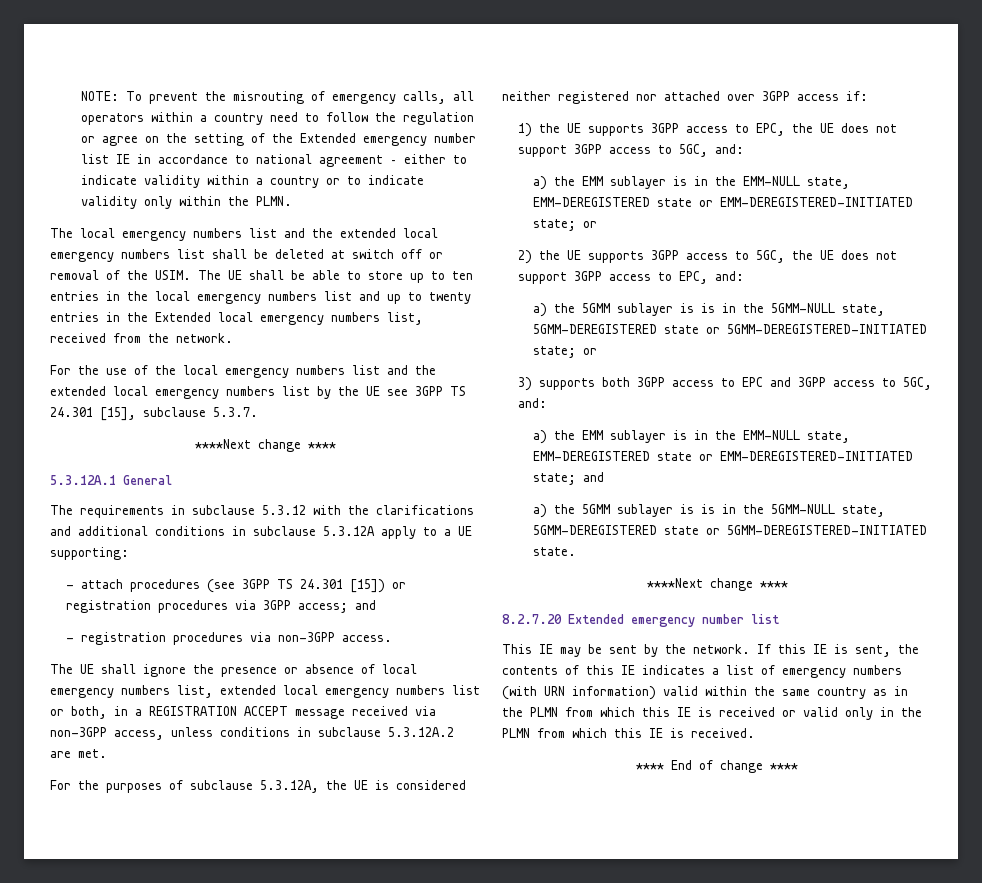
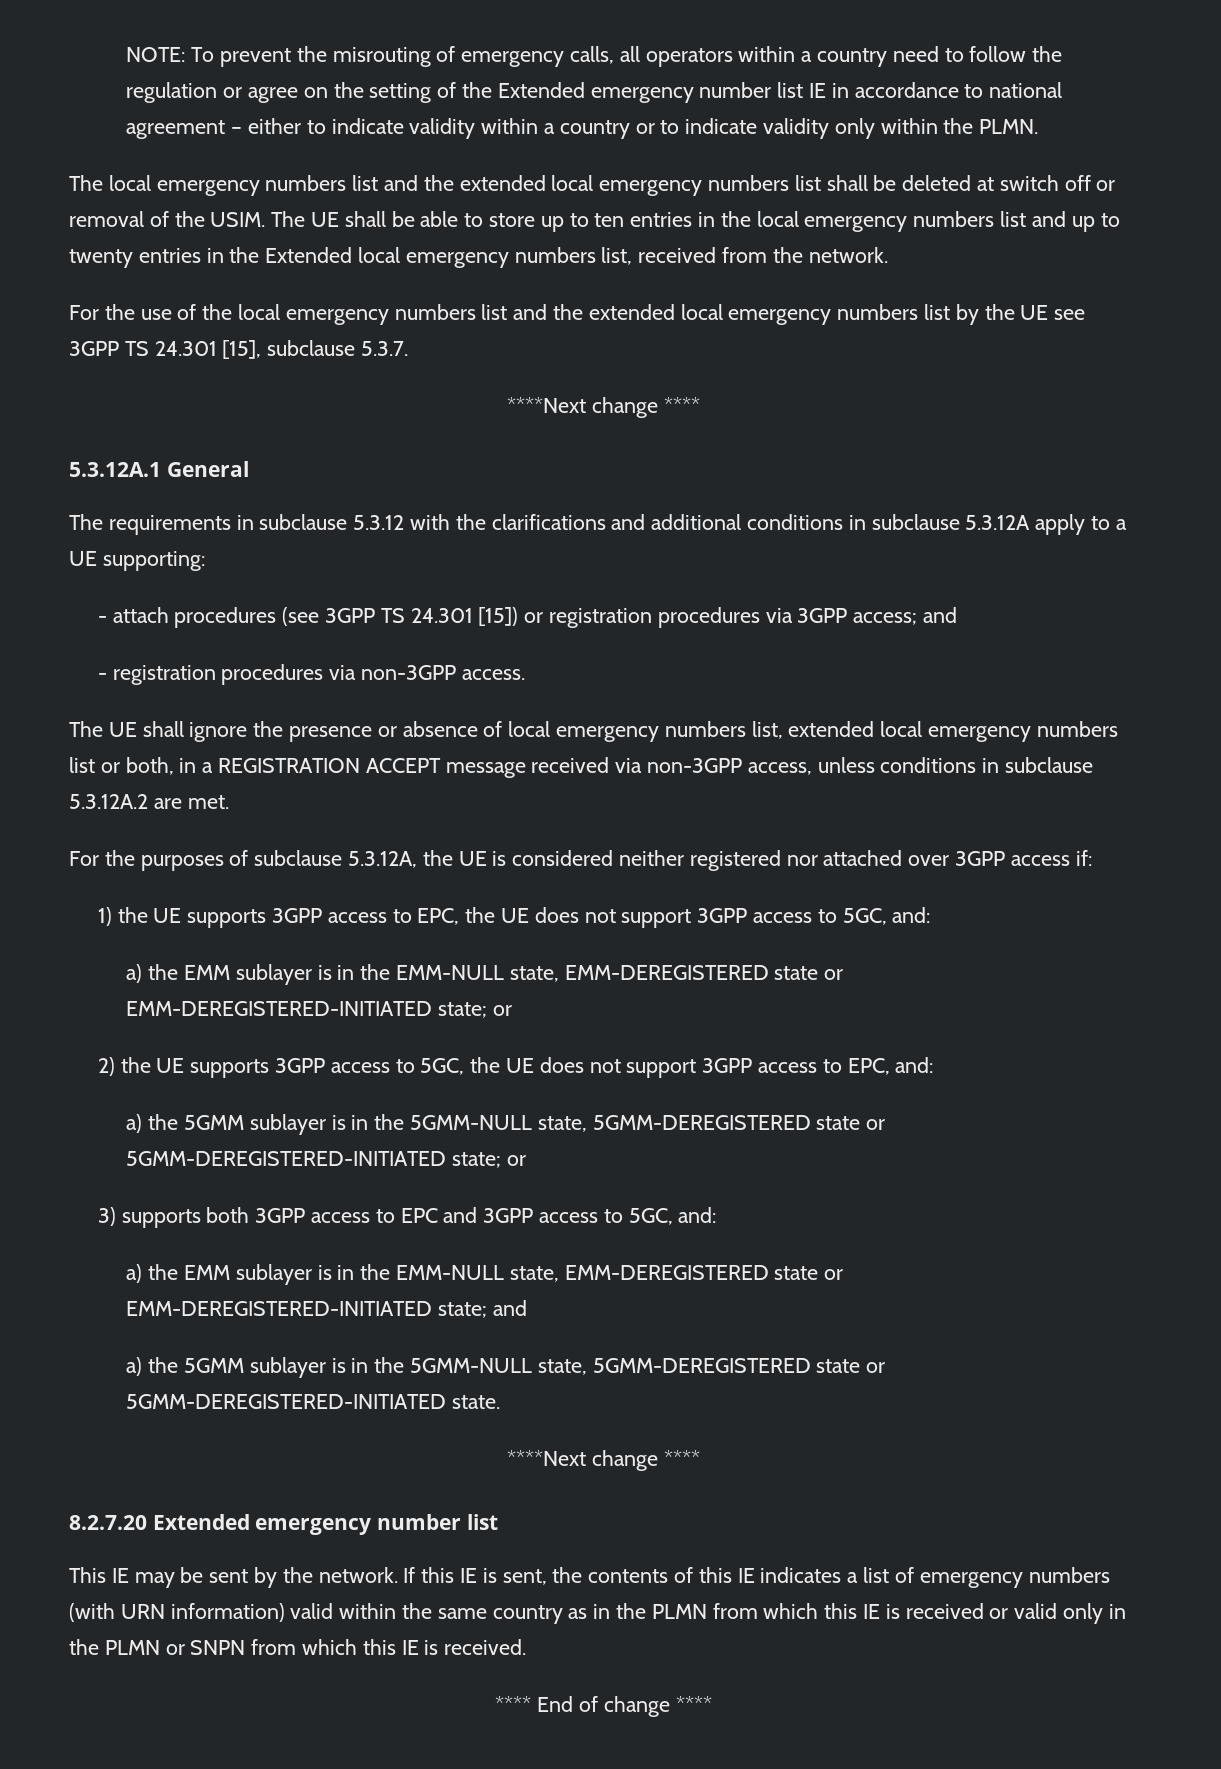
- a) the 5GMM sublayer is is in the 5GMM-NULL state, 5GMM-DEREGISTERED state or 5GMM-DEREGISTERED-INITIATED state; or
+ a) the 5GMM sublayer is in the 5GMM-NULL state, 5GMM-DEREGISTERED state or 5GMM-DEREGISTERED-INITIATED state; or
- a) the 5GMM sublayer is is in the 5GMM-NULL state, 5GMM-DEREGISTERED state or 5GMM-DEREGISTERED-INITIATED state.
+ a) the 5GMM sublayer is in the 5GMM-NULL state, 5GMM-DEREGISTERED state or 5GMM-DEREGISTERED-INITIATED state.
- If this IE is sent, the contents of this IE indicates a list of emergency numbers (with URN information) valid within the same country as in the PLMN from which this IE is received or valid only in the PLMN from which this IE is received.
+ If this IE is sent, the contents of this IE indicates a list of emergency numbers (with URN information) valid within the same country as in the PLMN from which this IE is received or valid only in the PLMN or SNPN from which this IE is received.

